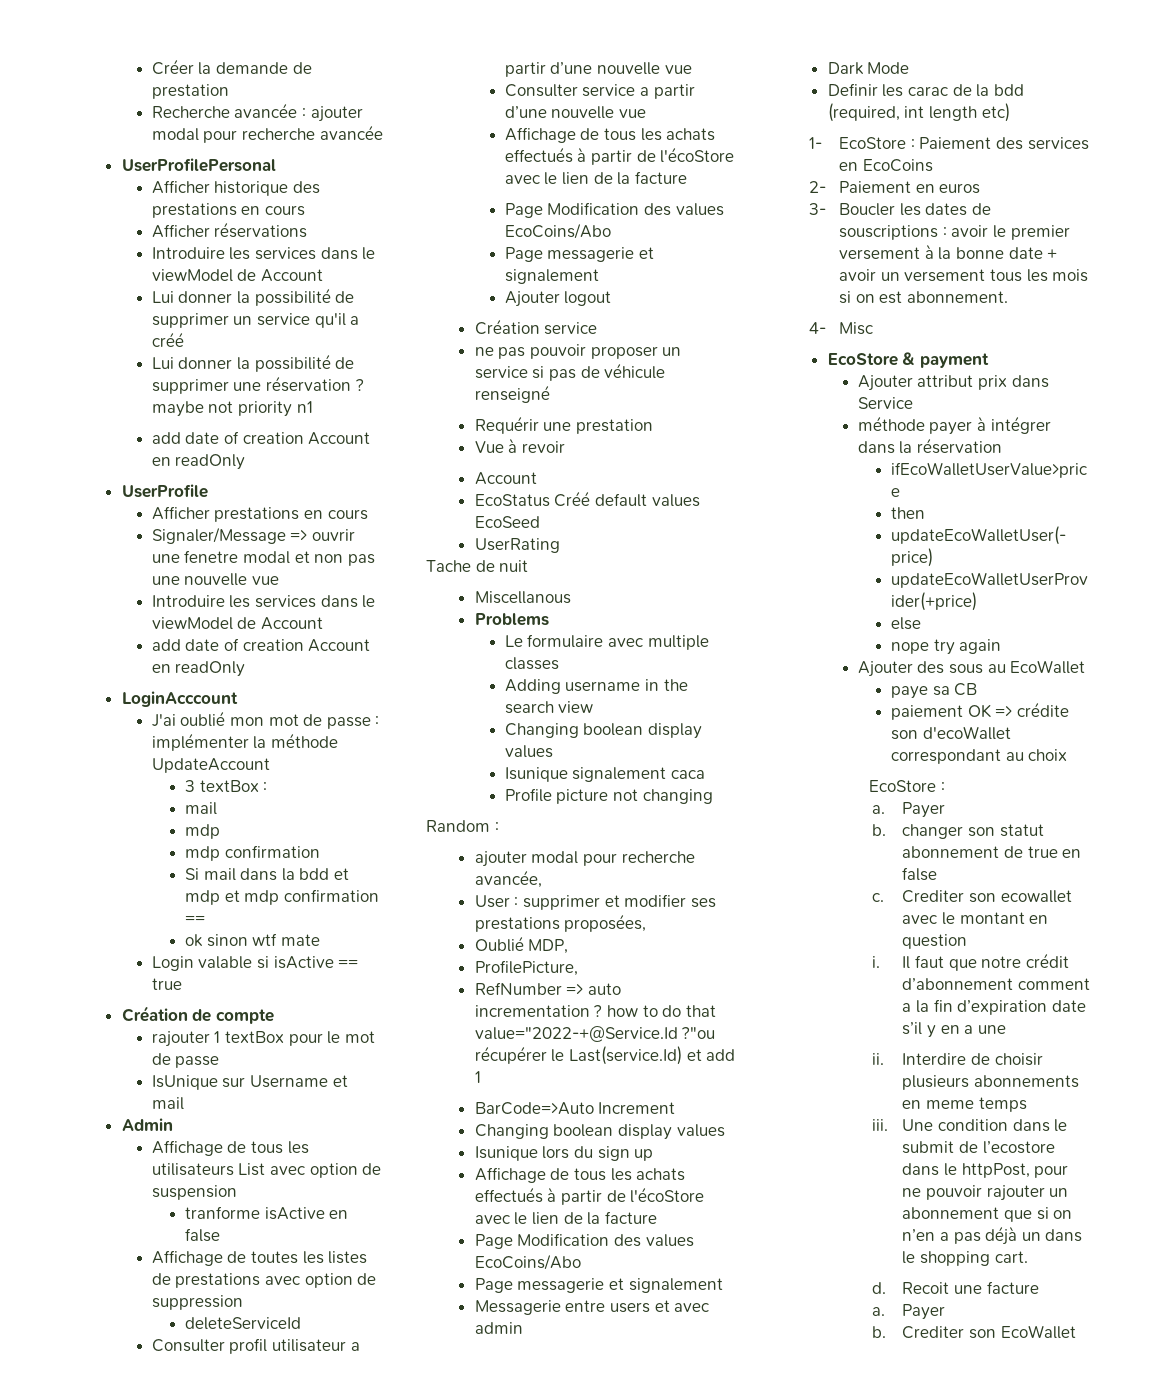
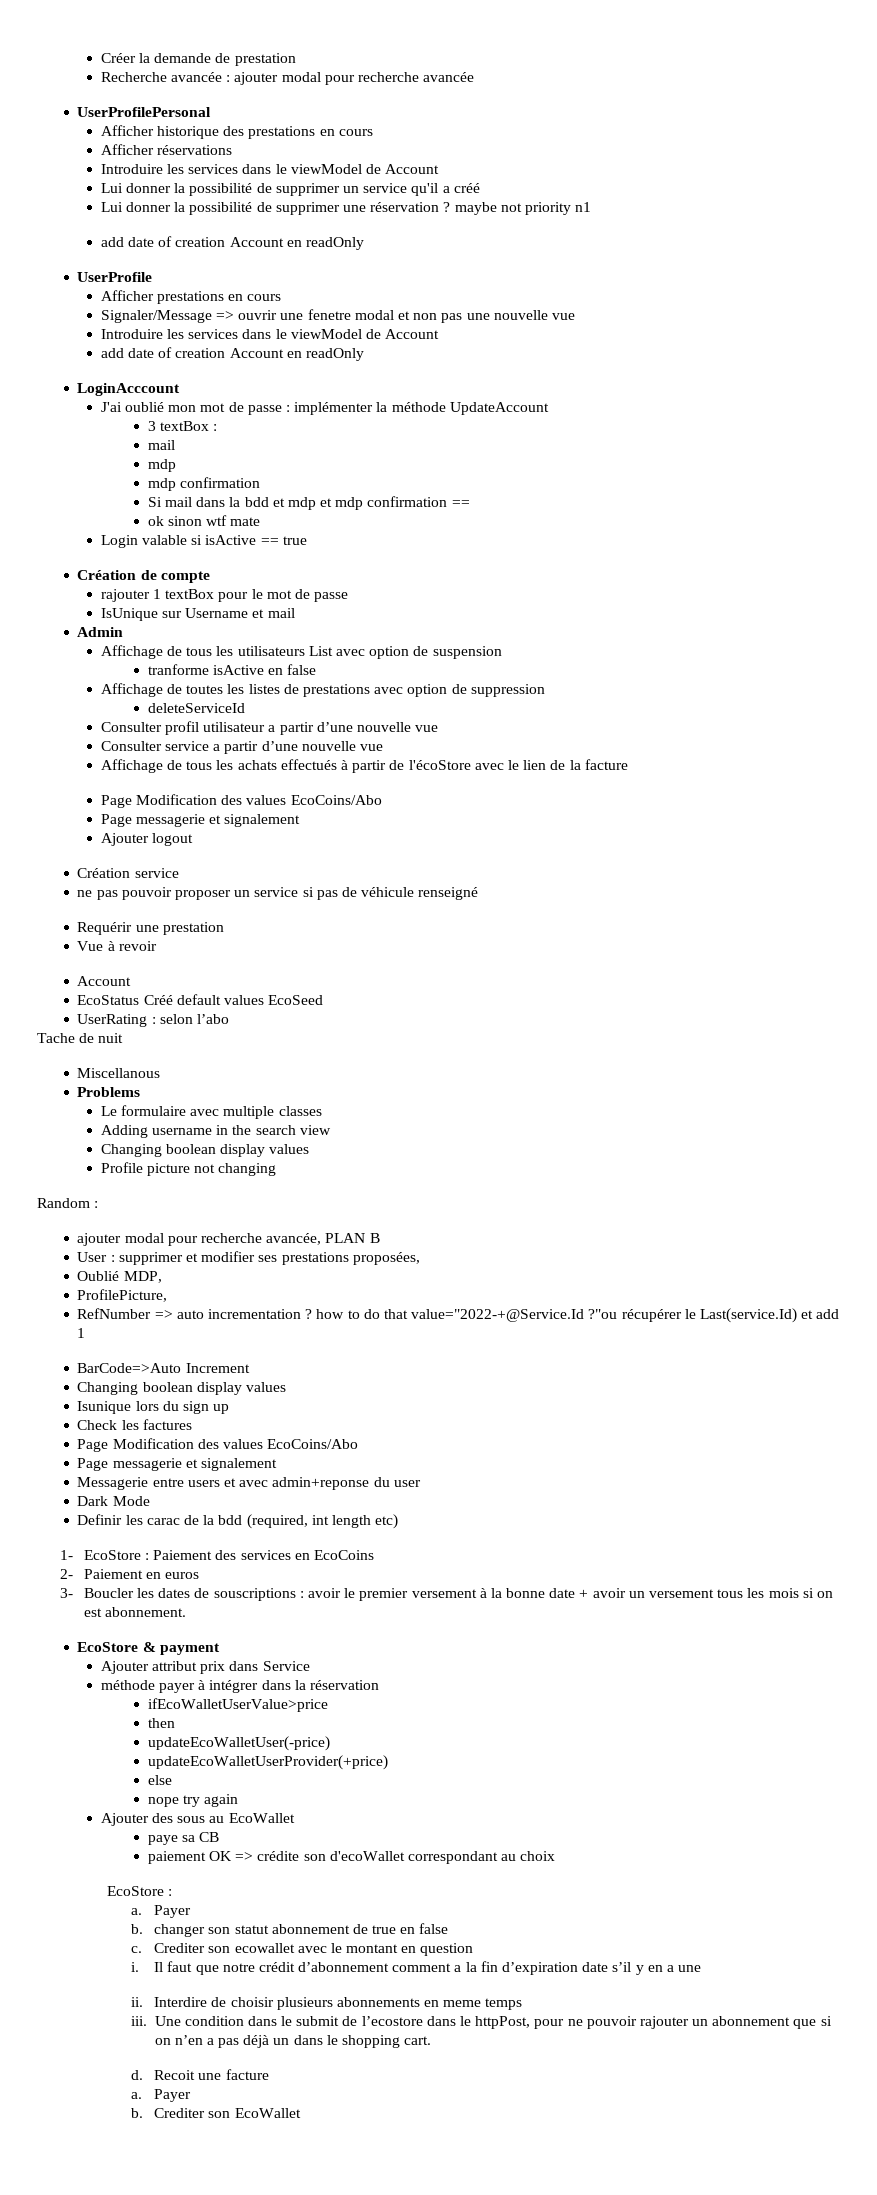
- UserRating
+ UserRating : selon l’abo
- Isunique signalement caca
- ajouter modal pour recherche avancée,
+ ajouter modal pour recherche avancée, PLAN B
  Isunique lors du sign up
- Affichage de tous les achats effectués à partir de l'écoStore avec le lien de la facture
+ Check les factures
- Messagerie entre users et avec admin
+ Messagerie entre users et avec admin+reponse du user
- 4- Misc

